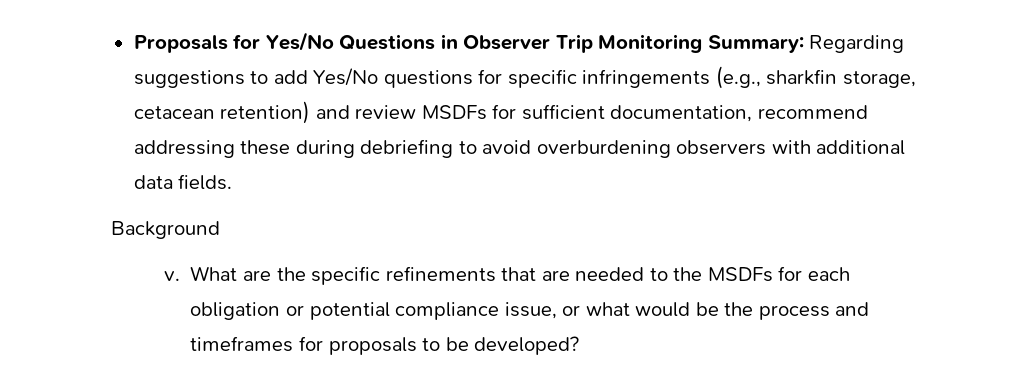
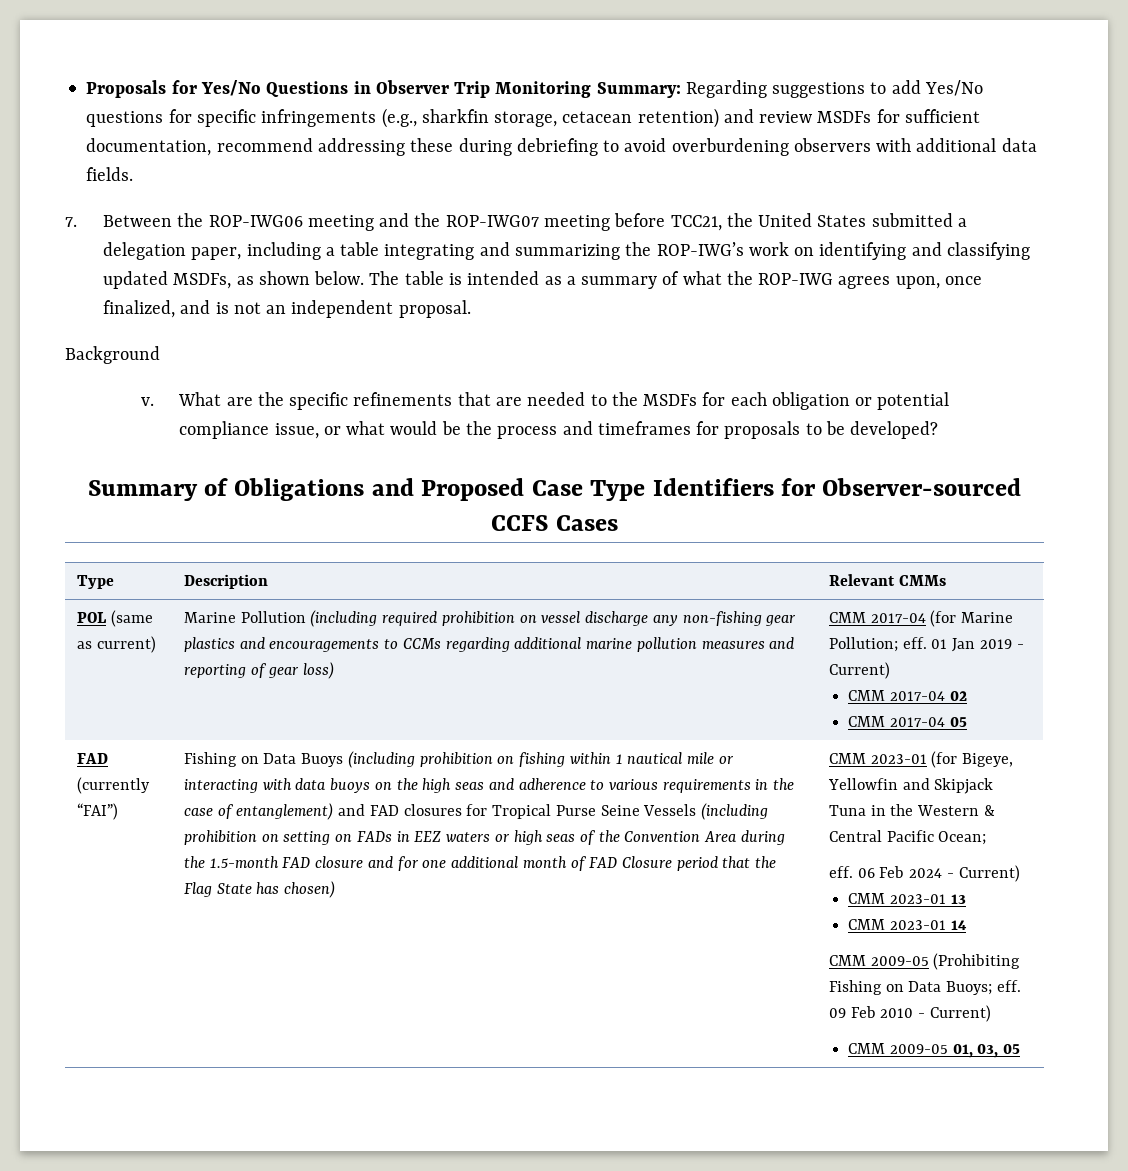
+ 7. Between the ROP-IWG06 meeting and the ROP-IWG07 meeting before TCC21, the United States submitted a delegation paper, including a table integrating and summarizing the ROP-IWG’s work on identifying and classifying updated MSDFs, as shown below. The table is intended as a summary of what the ROP-IWG agrees upon, once finalized, and is not an independent proposal.
+ Summary of Obligations and Proposed Case Type Identifiers for Observer-sourced CCFS Cases
+ Type | Description | Relevant CMMs
+ POL (same as current) | Marine Pollution (including required prohibition on vessel discharge any non-fishing gear plastics and encouragements to CCMs regarding additional marine pollution measures and reporting of gear loss) | CMM 2017-04 (for Marine Pollution; eff. 01 Jan 2019 - Current)
+ CMM 2017-04 02
+ CMM 2017-04 05
+ FAD (currently “FAI”) | Fishing on Data Buoys (including prohibition on fishing within 1 nautical mile or interacting with data buoys on the high seas and adherence to various requirements in the case of entanglement) and FAD closures for Tropical Purse Seine Vessels (including prohibition on setting on FADs in EEZ waters or high seas of the Convention Area during the 1.5-month FAD closure and for one additional month of FAD Closure period that the Flag State has chosen) | CMM 2023-01 (for Bigeye, Yellowfin and Skipjack Tuna in the Western & Central Pacific Ocean;
+ eff. 06 Feb 2024 - Current)
+ CMM 2023-01 13
+ CMM 2023-01 14
+ CMM 2009-05 (Prohibiting Fishing on Data Buoys; eff. 09 Feb 2010 - Current)
+ CMM 2009-05 01, 03, 05

